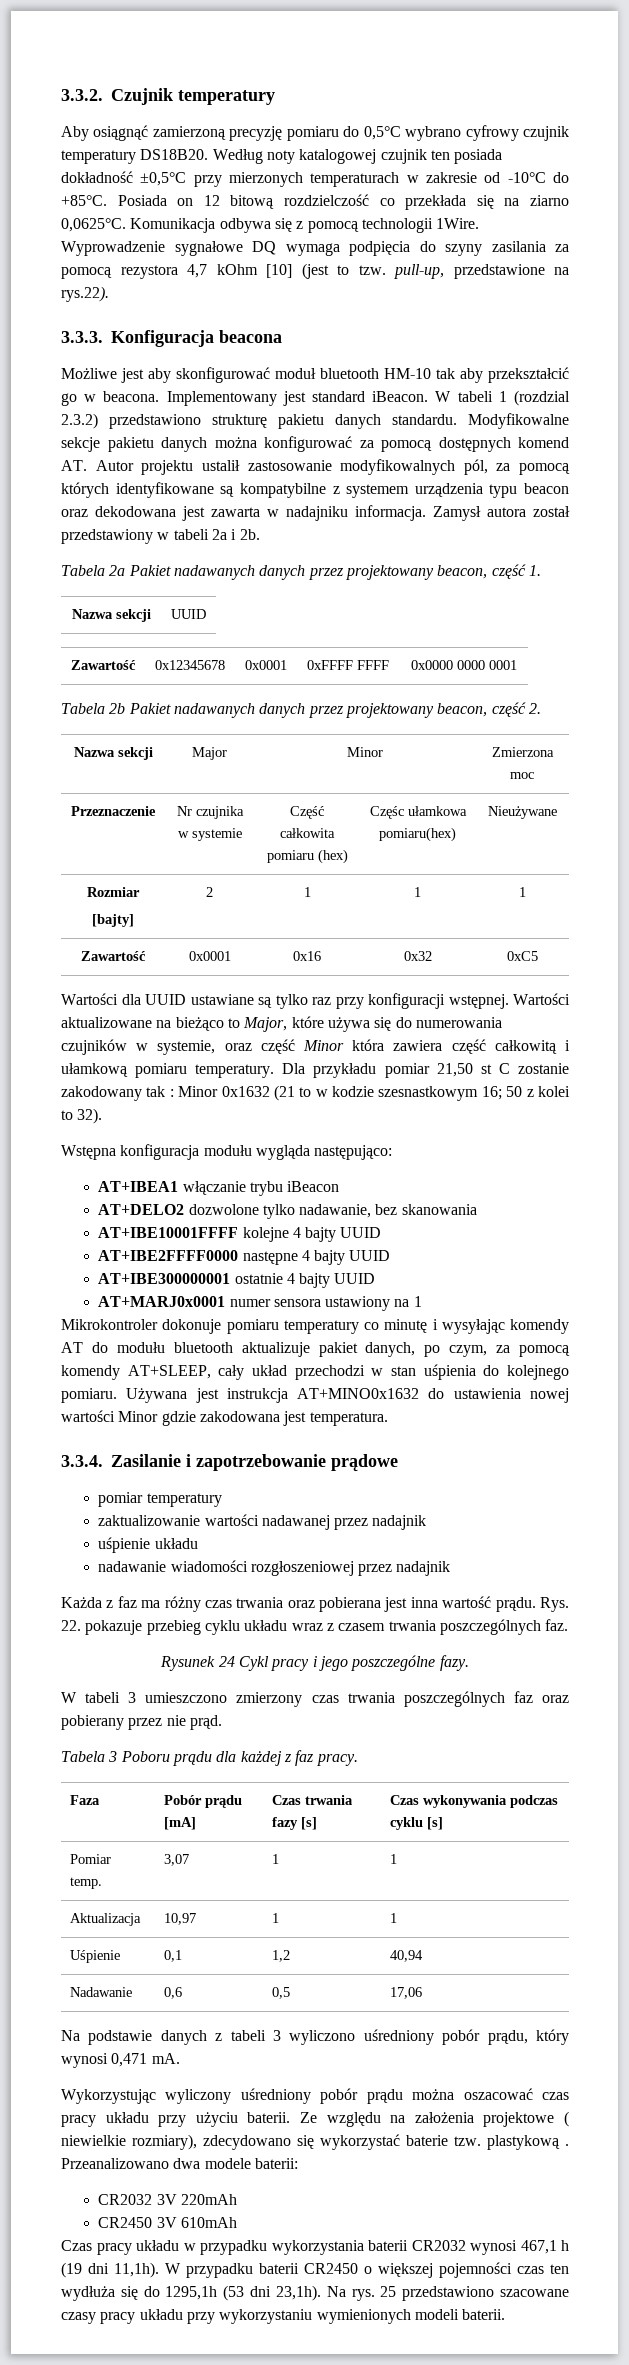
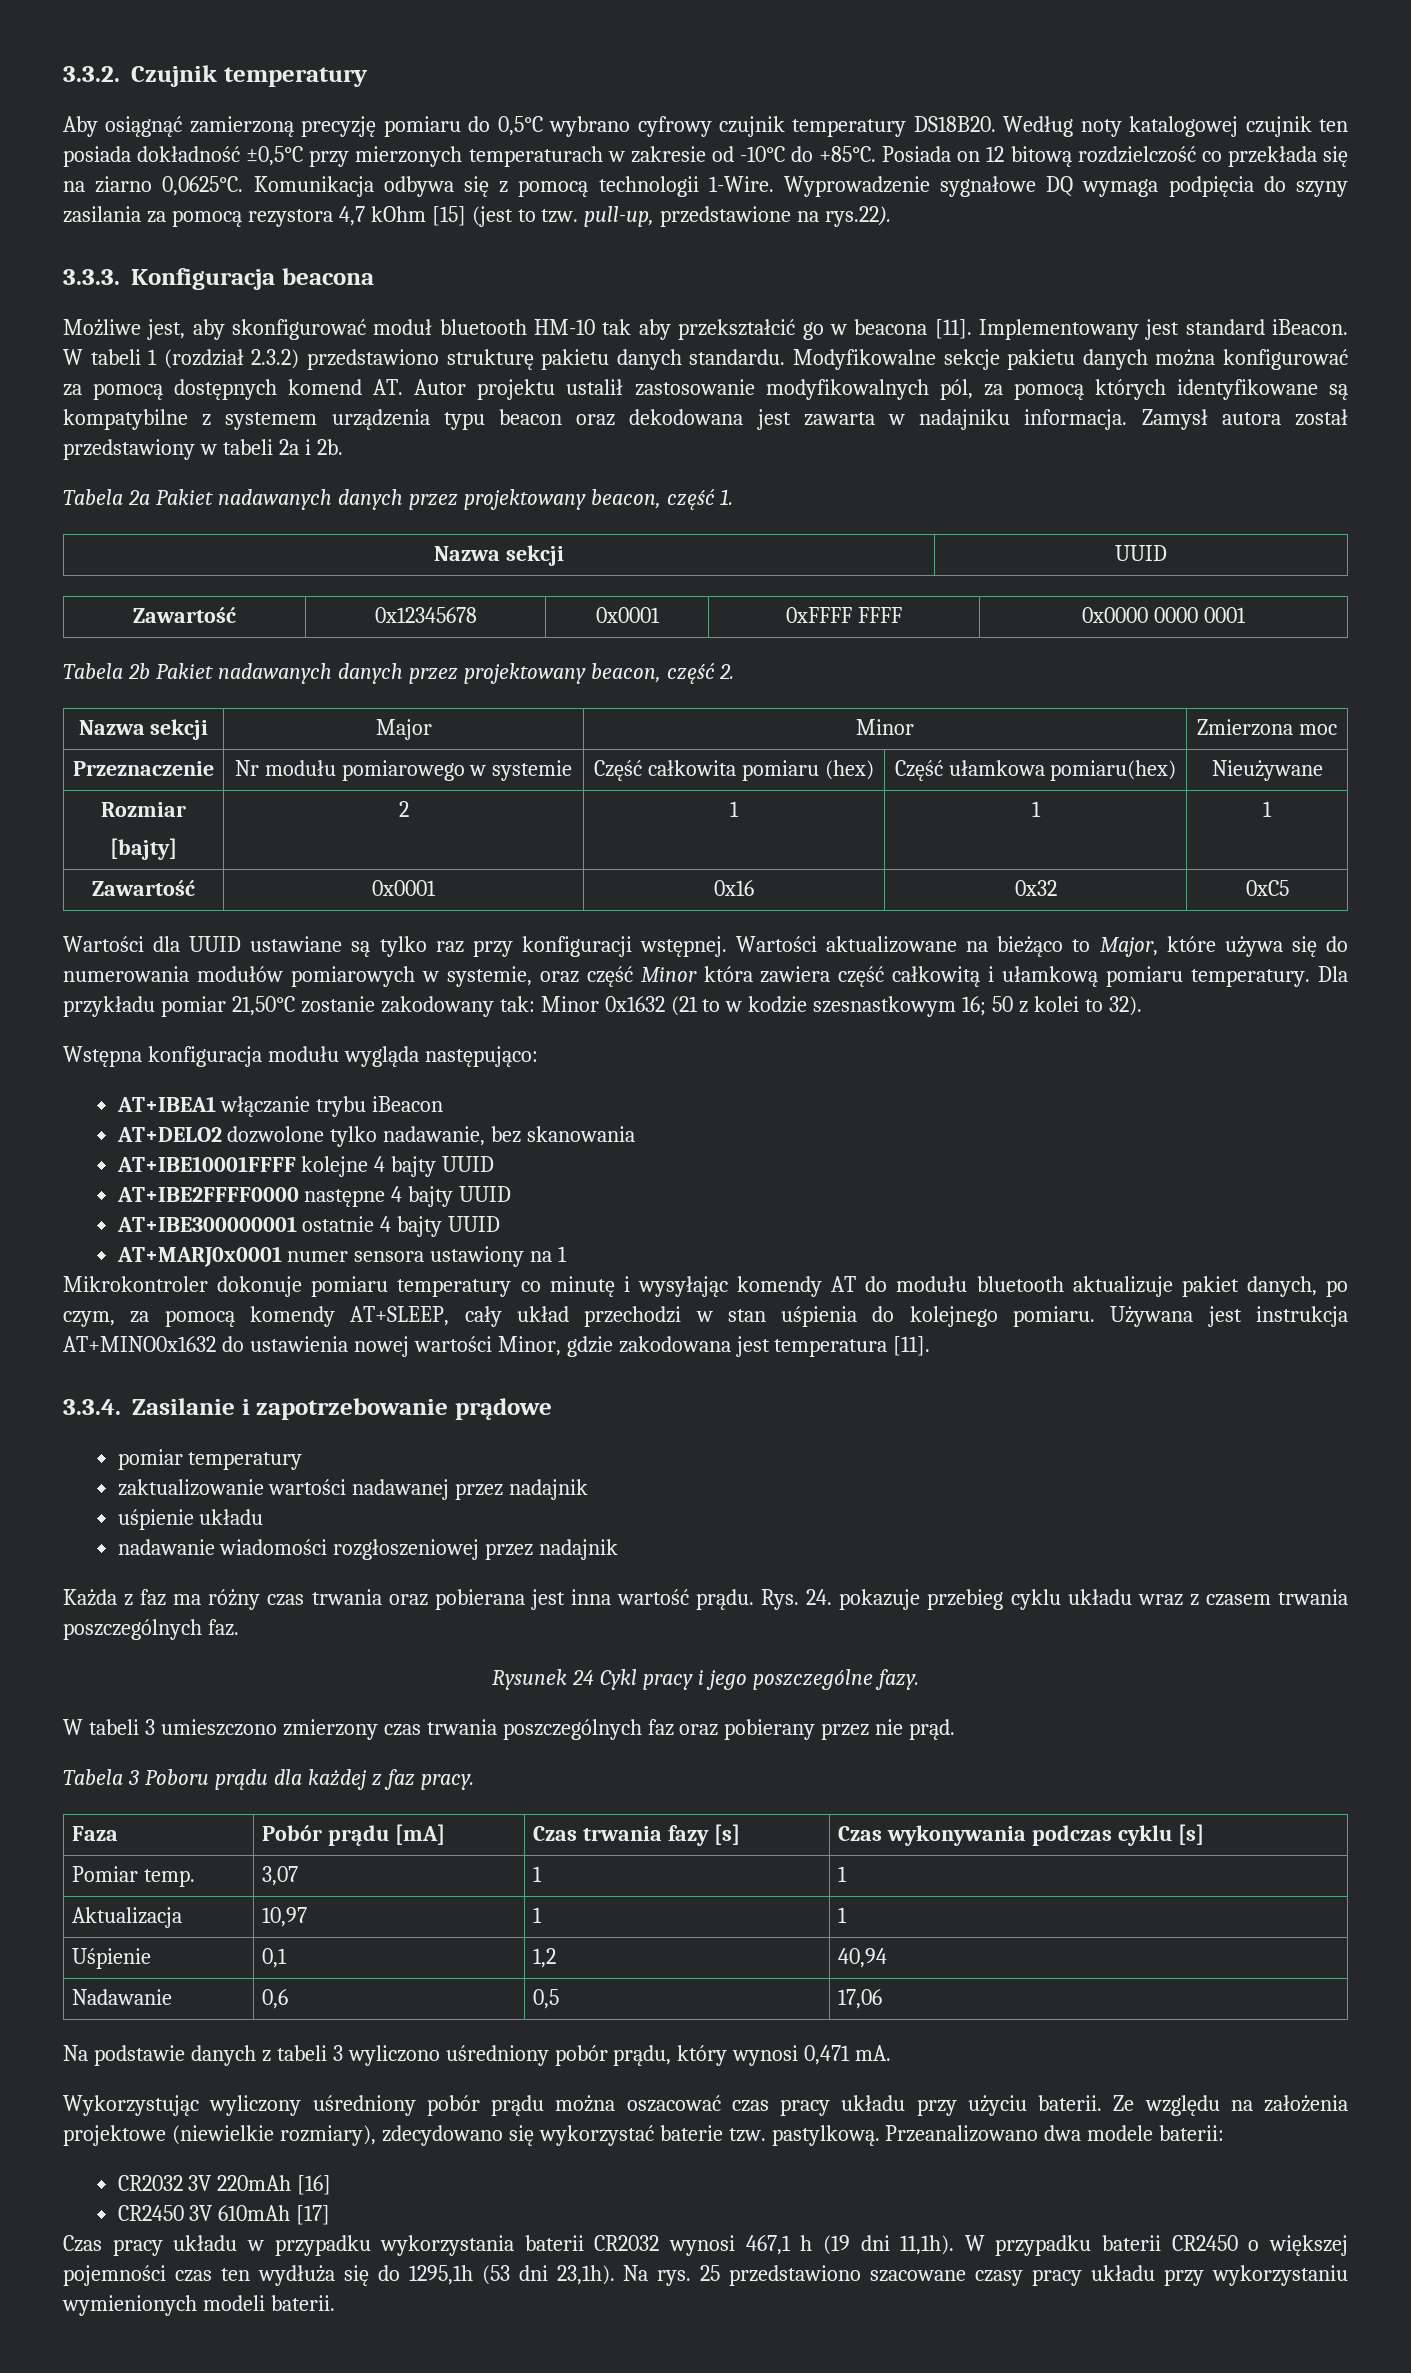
- Komunikacja odbywa się z pomocą technologii 1Wire.
+ Komunikacja odbywa się z pomocą technologii 1-Wire.
- Wyprowadzenie sygnałowe DQ wymaga podpięcia do szyny zasilania za pomocą rezystora 4,7 kOhm [10] (jest to tzw. pull-up, przedstawione na rys.22).
+ Wyprowadzenie sygnałowe DQ wymaga podpięcia do szyny zasilania za pomocą rezystora 4,7 kOhm [15] (jest to tzw. pull-up, przedstawione na rys.22).
- Możliwe jest aby skonfigurować moduł bluetooth HM-10 tak aby przekształcić go w beacona.
+ Możliwe jest, aby skonfigurować moduł bluetooth HM-10 tak aby przekształcić go w beacona [11].
- W tabeli 1 (rozdzial 2.3.2) przedstawiono strukturę pakietu danych standardu.
+ W tabeli 1 (rozdział 2.3.2) przedstawiono strukturę pakietu danych standardu.
- Przeznaczenie | Nr czujnika w systemie | Część całkowita pomiaru (hex) | Częśc ułamkowa pomiaru(hex) | Nieużywane
+ Przeznaczenie | Nr modułu pomiarowego w systemie | Część całkowita pomiaru (hex) | Część ułamkowa pomiaru(hex) | Nieużywane
- Wartości aktualizowane na bieżąco to Major, które używa się do numerowania czujników w systemie, oraz część Minor która zawiera część całkowitą i ułamkową pomiaru temperatury.
+ Wartości aktualizowane na bieżąco to Major, które używa się do numerowania modułów pomiarowych w systemie, oraz część Minor która zawiera część całkowitą i ułamkową pomiaru temperatury.
- Dla przykładu pomiar 21,50 st C zostanie zakodowany tak : Minor 0x1632 (21 to w kodzie szesnastkowym 16; 50 z kolei to 32).
+ Dla przykładu pomiar 21,50°C zostanie zakodowany tak: Minor 0x1632 (21 to w kodzie szesnastkowym 16; 50 z kolei to 32).
- Używana jest instrukcja AT+MINO0x1632 do ustawienia nowej wartości Minor gdzie zakodowana jest temperatura.
+ Używana jest instrukcja AT+MINO0x1632 do ustawienia nowej wartości Minor, gdzie zakodowana jest temperatura [11].
- Rys. 22. pokazuje przebieg cyklu układu wraz z czasem trwania poszczególnych faz.
+ Rys. 24. pokazuje przebieg cyklu układu wraz z czasem trwania poszczególnych faz.
- Ze względu na założenia projektowe ( niewielkie rozmiary), zdecydowano się wykorzystać baterie tzw. plastykową .
+ Ze względu na założenia projektowe (niewielkie rozmiary), zdecydowano się wykorzystać baterie tzw. pastylkową.
- CR2032 3V 220mAh
+ CR2032 3V 220mAh [16]
- CR2450 3V 610mAh
+ CR2450 3V 610mAh [17]

